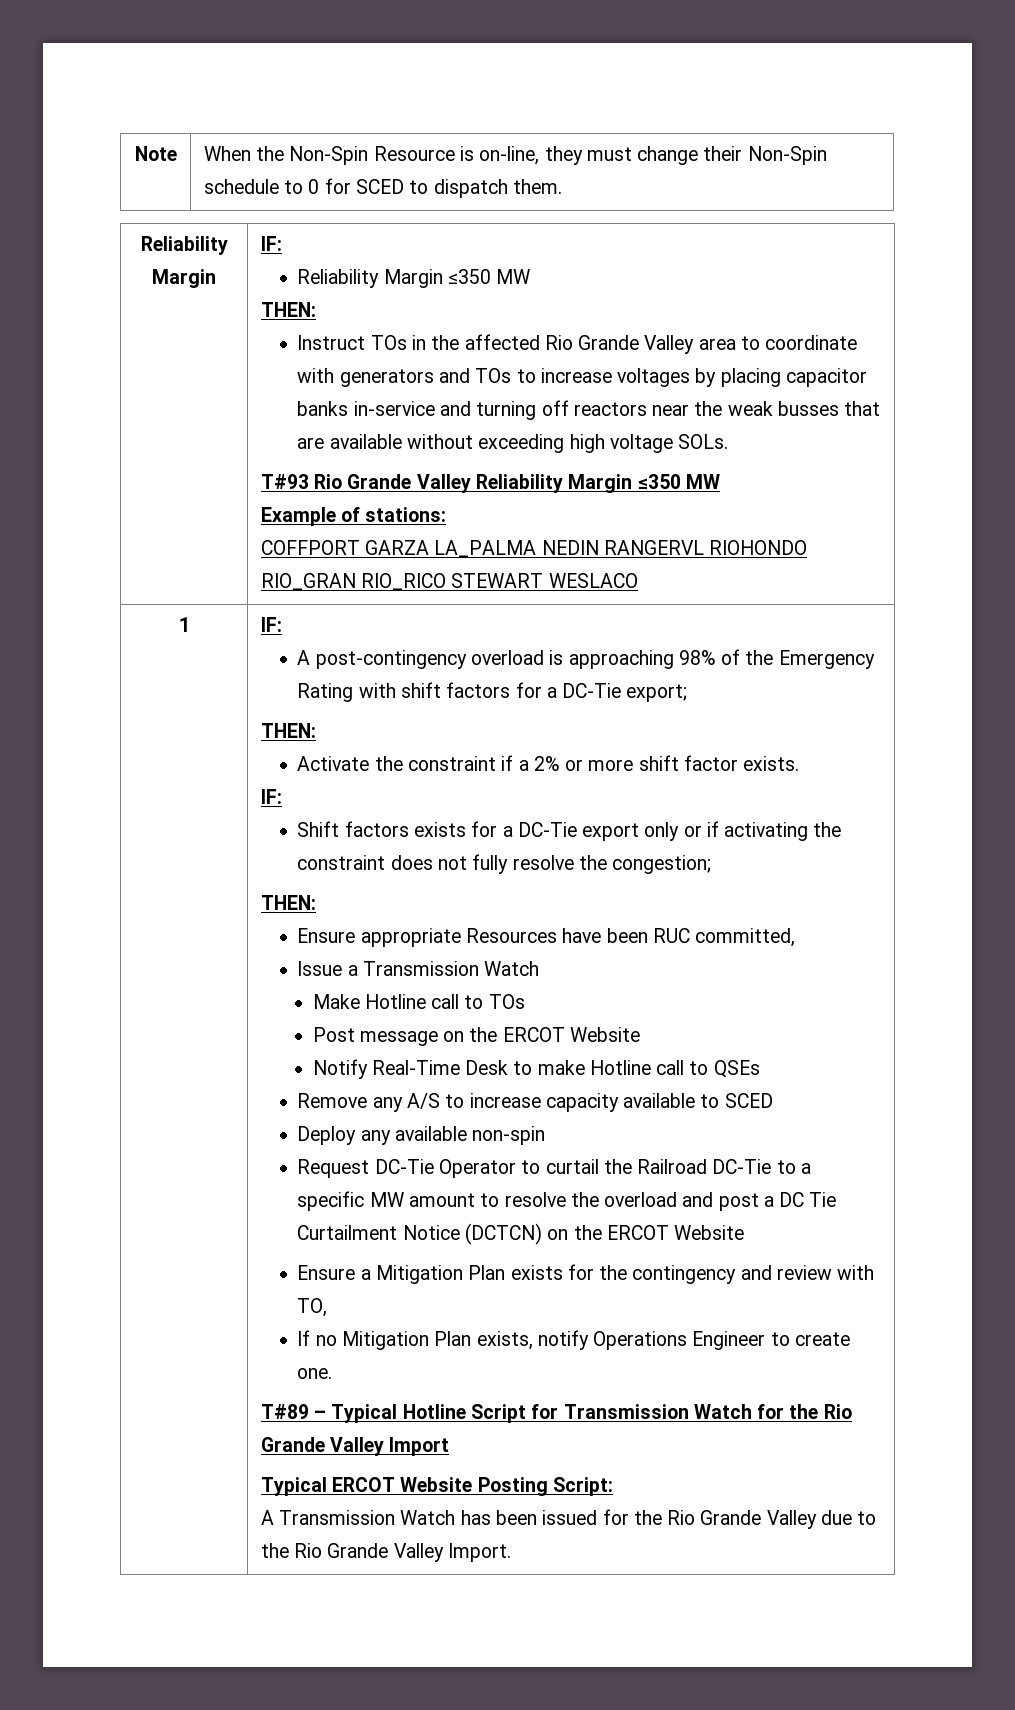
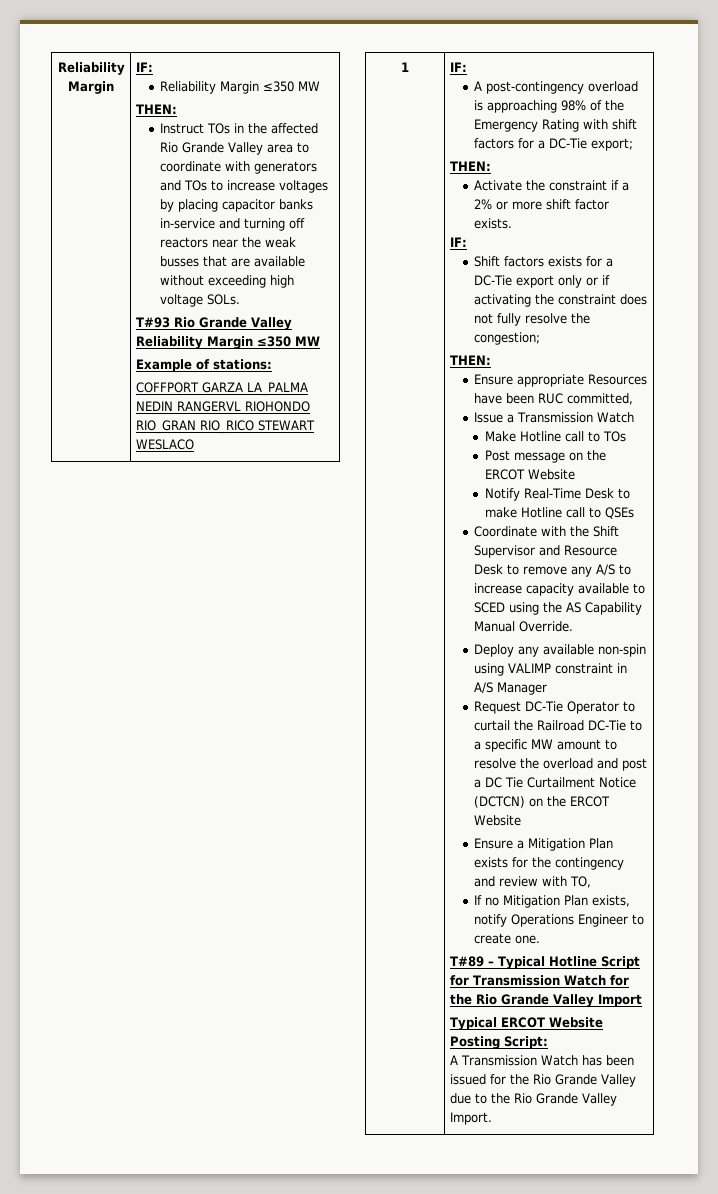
- Note | When the Non-Spin Resource is on-line, they must change their Non-Spin schedule to 0 for SCED to dispatch them.
- Remove any A/S to increase capacity available to SCED
- Deploy any available non-spin
+ Coordinate with the Shift Supervisor and Resource Desk to remove any A/S to increase capacity available to SCED using the AS Capability Manual Override.
+ Deploy any available non-spin using VALIMP constraint in A/S Manager

